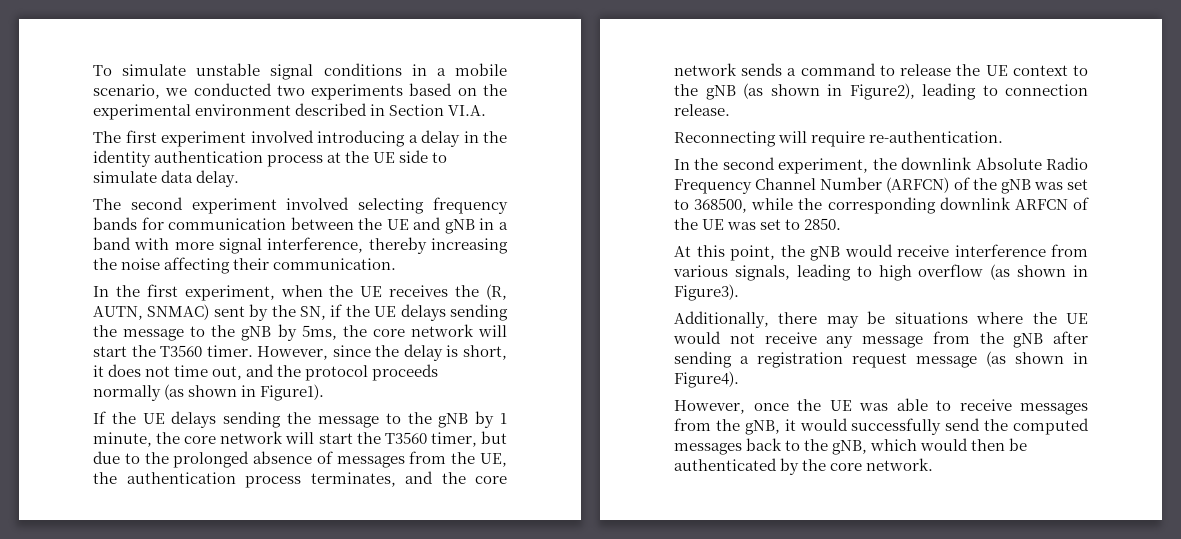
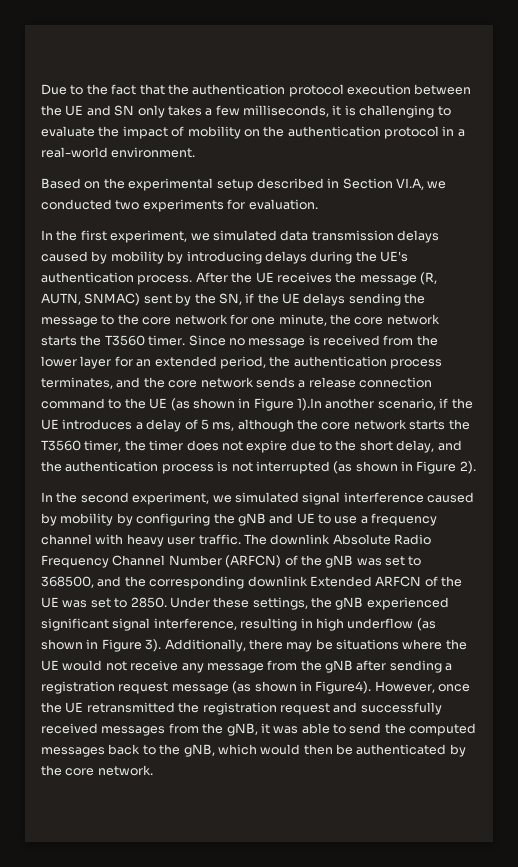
- To simulate unstable signal conditions in a mobile scenario, we conducted two experiments based on the experimental environment described in Section VI.A.
- The first experiment involved introducing a delay in the identity authentication process at the UE side to simulate data delay.
- The second experiment involved selecting frequency bands for communication between the UE and gNB in a band with more signal interference, thereby increasing the noise affecting their communication.
- In the first experiment, when the UE receives the (R, AUTN, SNMAC) sent by the SN, if the UE delays sending the message to the gNB by 5ms, the core network will start the T3560 timer. However, since the delay is short, it does not time out, and the protocol proceeds normally (as shown in Figure1).
- If the UE delays sending the message to the gNB by 1 minute, the core network will start the T3560 timer, but due to the prolonged absence of messages from the UE, the authentication process terminates, and the core network sends a command to release the UE context to the gNB (as shown in Figure2), leading to connection release.
- Reconnecting will require re-authentication.
- In the second experiment, the downlink Absolute Radio Frequency Channel Number (ARFCN) of the gNB was set to 368500, while the corresponding downlink ARFCN of the UE was set to 2850.
- At this point, the gNB would receive interference from various signals, leading to high overflow (as shown in Figure3).
- Additionally, there may be situations where the UE would not receive any message from the gNB after sending a registration request message (as shown in Figure4).
- However, once the UE was able to receive messages from the gNB, it would successfully send the computed messages back to the gNB, which would then be authenticated by the core network.
+ Due to the fact that the authentication protocol execution between the UE and SN only takes a few milliseconds, it is challenging to evaluate the impact of mobility on the authentication protocol in a real-world environment.
+ Based on the experimental setup described in Section VI.A, we conducted two experiments for evaluation.
+ In the first experiment, we simulated data transmission delays caused by mobility by introducing delays during the UE's authentication process. After the UE receives the message (R, AUTN, SNMAC) sent by the SN, if the UE delays sending the message to the core network for one minute, the core network starts the T3560 timer. Since no message is received from the lower layer for an extended period, the authentication process terminates, and the core network sends a release connection command to the UE (as shown in Figure 1).In another scenario, if the UE introduces a delay of 5 ms, although the core network starts the T3560 timer, the timer does not expire due to the short delay, and the authentication process is not interrupted (as shown in Figure 2).
+ In the second experiment, we simulated signal interference caused by mobility by configuring the gNB and UE to use a frequency channel with heavy user traffic. The downlink Absolute Radio Frequency Channel Number (ARFCN) of the gNB was set to 368500, and the corresponding downlink Extended ARFCN of the UE was set to 2850. Under these settings, the gNB experienced significant signal interference, resulting in high underflow (as shown in Figure 3). Additionally, there may be situations where the UE would not receive any message from the gNB after sending a registration request message (as shown in Figure4). However, once the UE retransmitted the registration request and successfully received messages from the gNB, it was able to send the computed messages back to the gNB, which would then be authenticated by the core network.

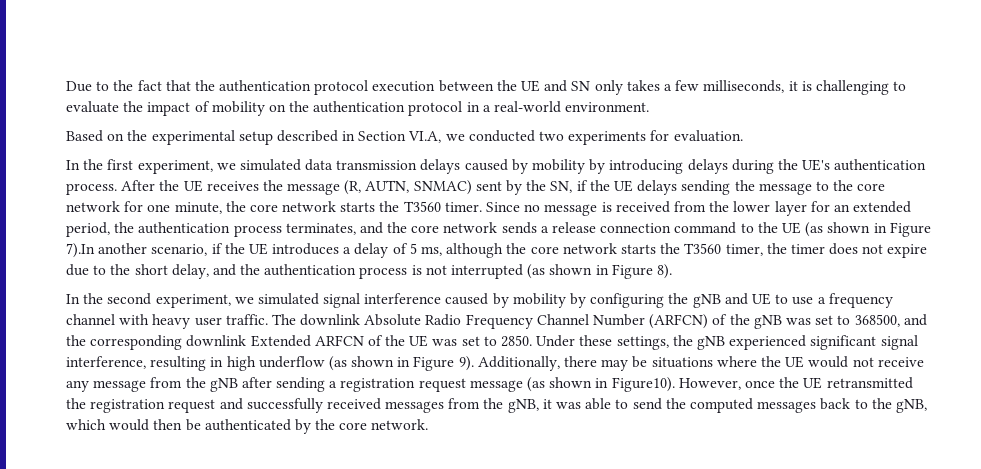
- Since no message is received from the lower layer for an extended period, the authentication process terminates, and the core network sends a release connection command to the UE (as shown in Figure 1).In another scenario, if the UE introduces a delay of 5 ms, although the core network starts the T3560 timer, the timer does not expire due to the short delay, and the authentication process is not interrupted (as shown in Figure 2).
+ Since no message is received from the lower layer for an extended period, the authentication process terminates, and the core network sends a release connection command to the UE (as shown in Figure 7).In another scenario, if the UE introduces a delay of 5 ms, although the core network starts the T3560 timer, the timer does not expire due to the short delay, and the authentication process is not interrupted (as shown in Figure 8).
- Under these settings, the gNB experienced significant signal interference, resulting in high underflow (as shown in Figure 3).
+ Under these settings, the gNB experienced significant signal interference, resulting in high underflow (as shown in Figure 9).
- Additionally, there may be situations where the UE would not receive any message from the gNB after sending a registration request message (as shown in Figure4).
+ Additionally, there may be situations where the UE would not receive any message from the gNB after sending a registration request message (as shown in Figure10).

